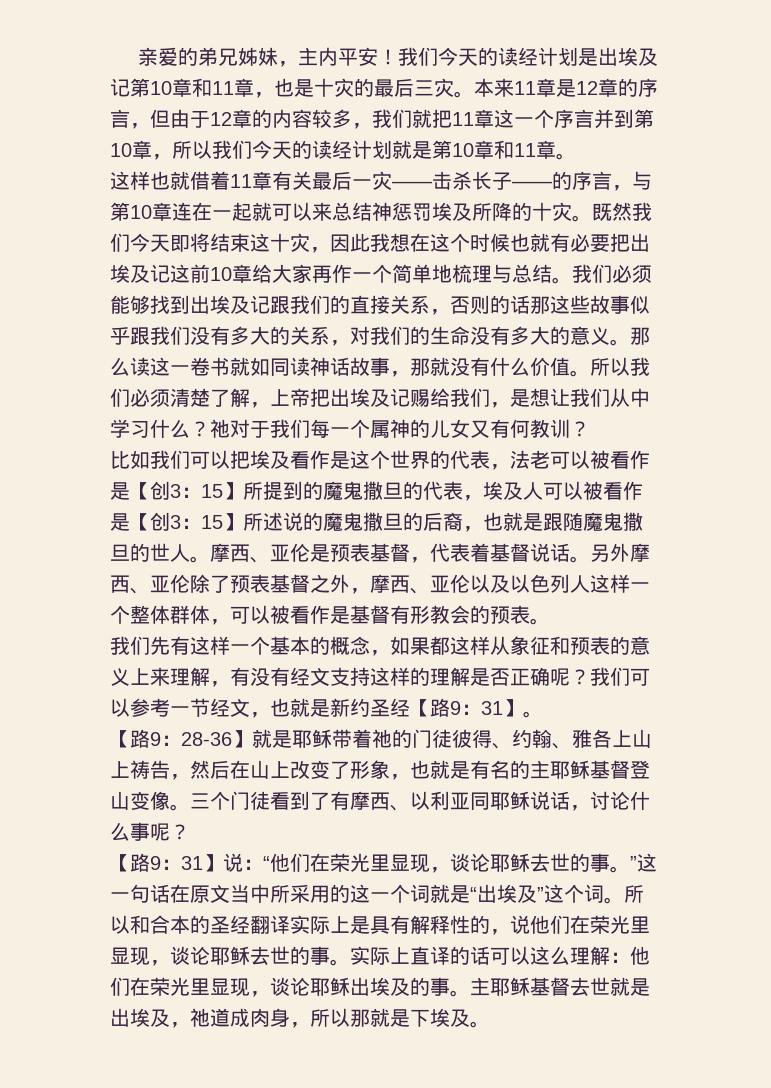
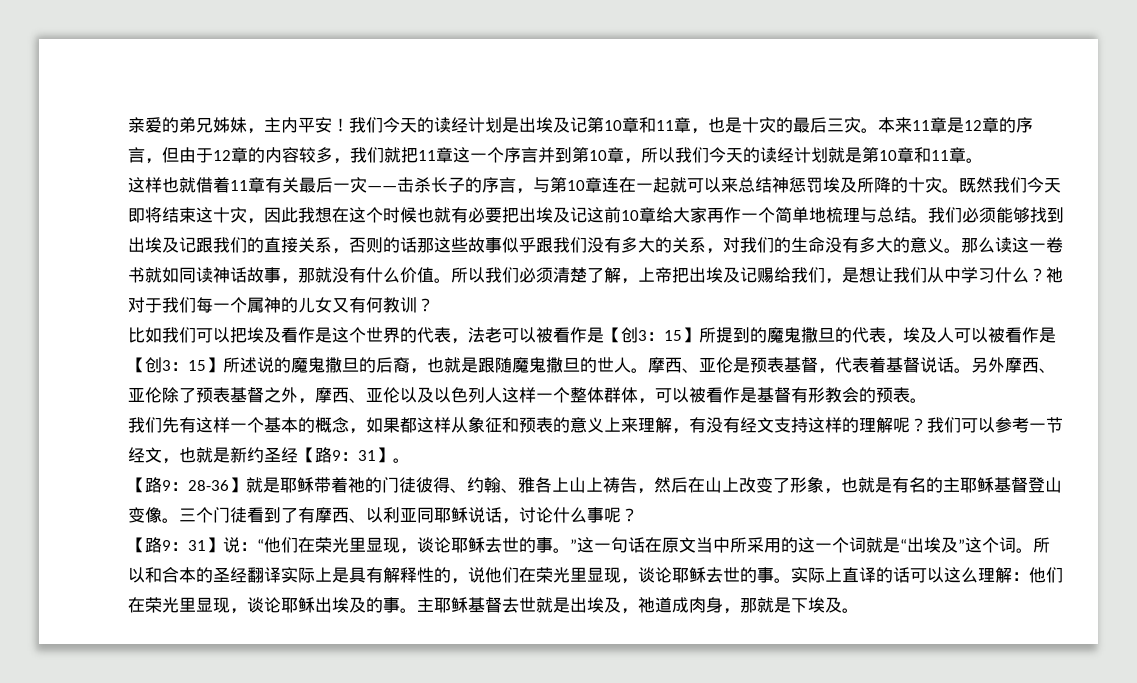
- 这样也就借着11章有关最后一灾——击杀长子——的序言，与第10章连在一起就可以来总结神惩罚埃及所降的十灾。
+ 这样也就借着11章有关最后一灾——击杀长子的序言，与第10章连在一起就可以来总结神惩罚埃及所降的十灾。
- 我们先有这样一个基本的概念，如果都这样从象征和预表的意义上来理解，有没有经文支持这样的理解是否正确呢？
+ 我们先有这样一个基本的概念，如果都这样从象征和预表的意义上来理解，有没有经文支持这样的理解呢？
- 主耶稣基督去世就是出埃及，祂道成肉身，所以那就是下埃及。
+ 主耶稣基督去世就是出埃及，祂道成肉身，那就是下埃及。

